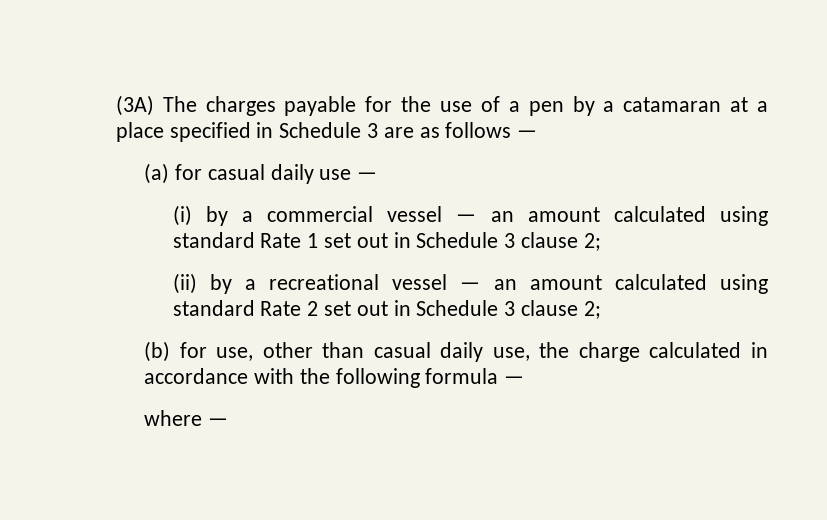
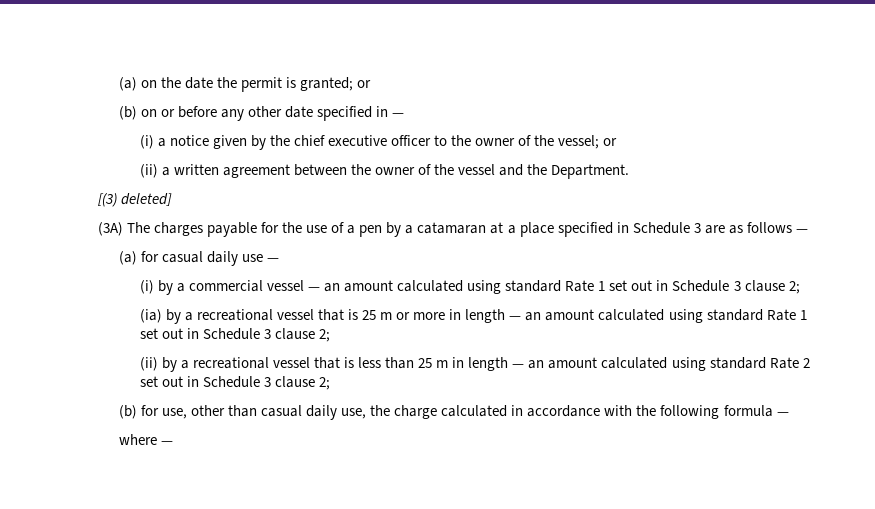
+ (a) on the date the permit is granted; or
+ (b) on or before any other date specified in —
+ (i) a notice given by the chief executive officer to the owner of the vessel; or
+ (ii) a written agreement between the owner of the vessel and the Department.
+ [(3) deleted]
+ (ia) by a recreational vessel that is 25 m or more in length — an amount calculated using standard Rate 1 set out in Schedule 3 clause 2;
- (ii) by a recreational vessel — an amount calculated using standard Rate 2 set out in Schedule 3 clause 2;
+ (ii) by a recreational vessel that is less than 25 m in length — an amount calculated using standard Rate 2 set out in Schedule 3 clause 2;

